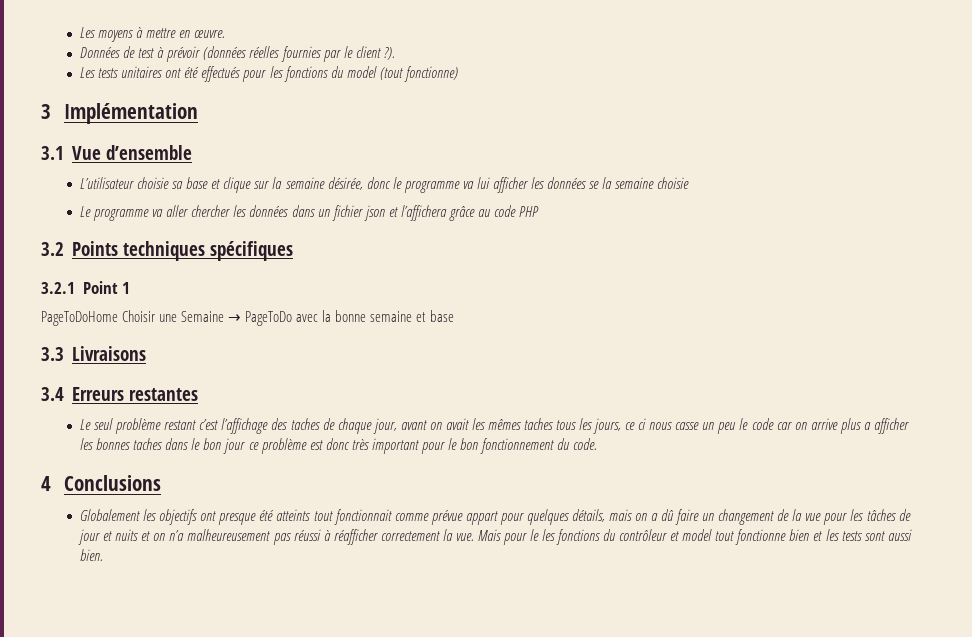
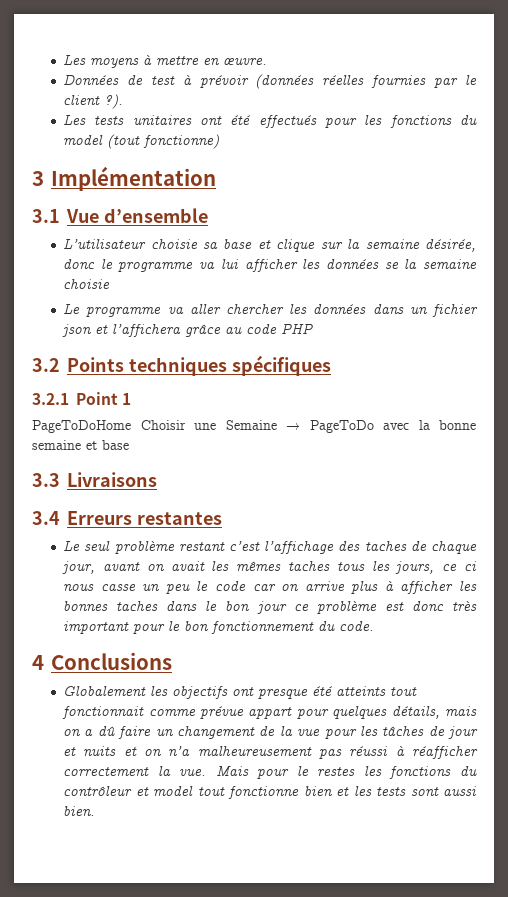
- Le seul problème restant c’est l’affichage des taches de chaque jour, avant on avait les mêmes taches tous les jours, ce ci nous casse un peu le code car on arrive plus a afficher les bonnes taches dans le bon jour ce problème est donc très important pour le bon fonctionnement du code.
+ Le seul problème restant c’est l’affichage des taches de chaque jour, avant on avait les mêmes taches tous les jours, ce ci nous casse un peu le code car on arrive plus à afficher les bonnes taches dans le bon jour ce problème est donc très important pour le bon fonctionnement du code.
- Mais pour le les fonctions du contrôleur et model tout fonctionne bien et les tests sont aussi bien.
+ Mais pour le restes les fonctions du contrôleur et model tout fonctionne bien et les tests sont aussi bien.

